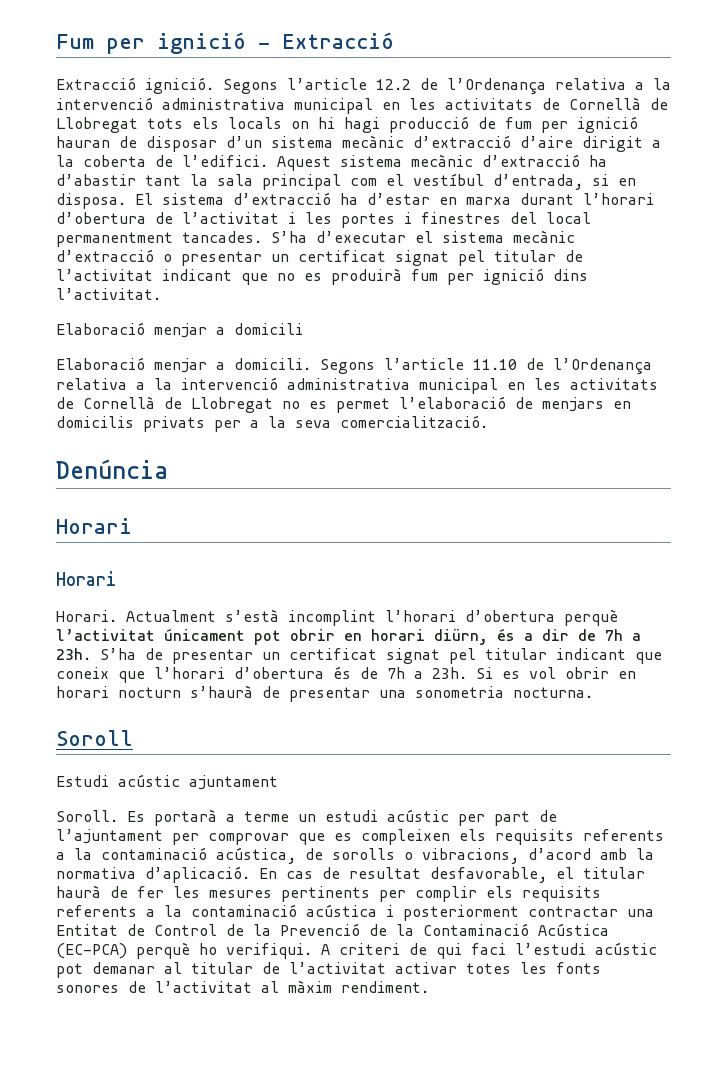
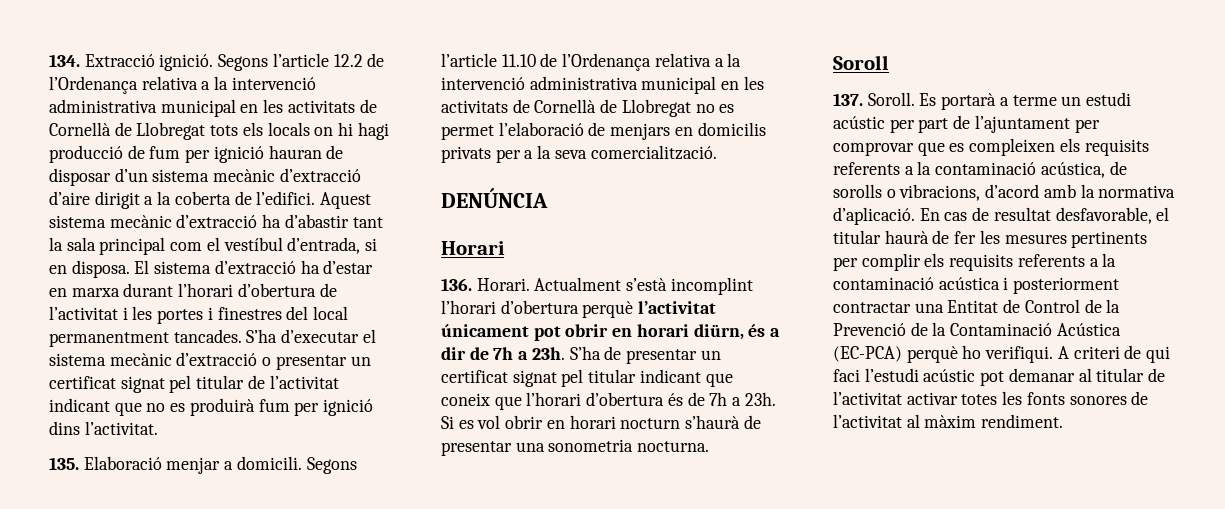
- Fum per ignició - Extracció
- Extracció ignició.
+ 134. Extracció ignició.
- Elaboració menjar a domicili
- Elaboració menjar a domicili.
+ 135. Elaboració menjar a domicili.
- Denúncia
+ DENÚNCIA
  Horari
- Horari
- Horari.
+ 136. Horari.
- Estudi acústic ajuntament
- Soroll.
+ 137. Soroll.

